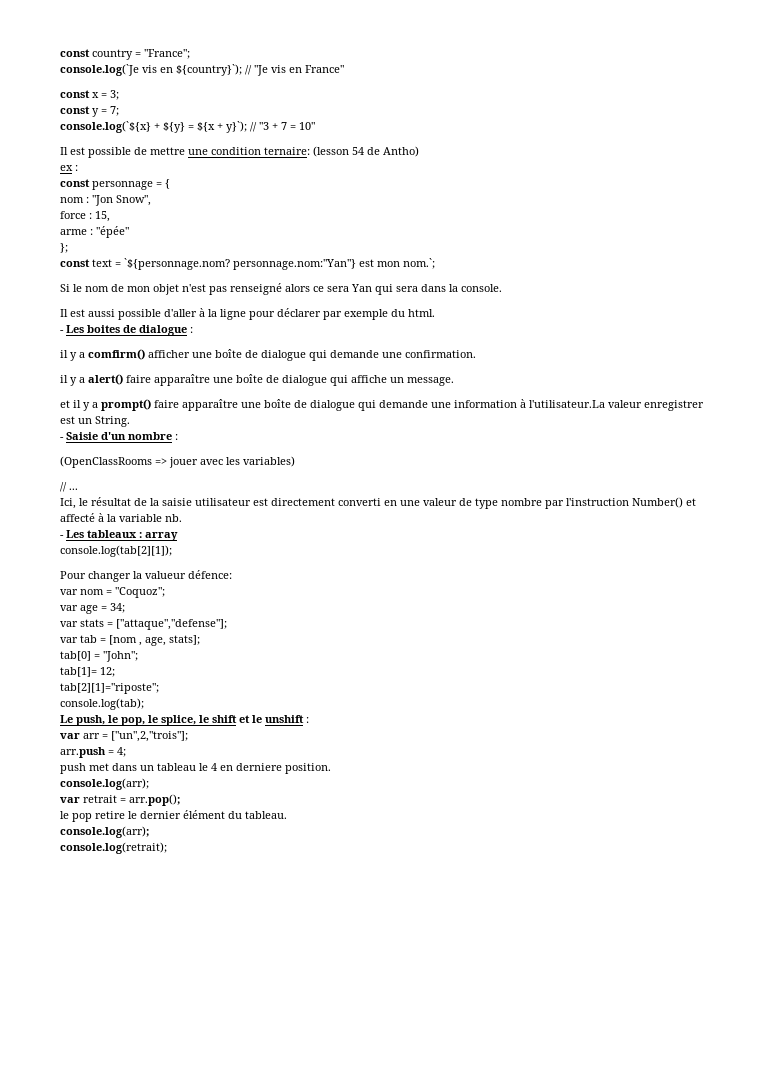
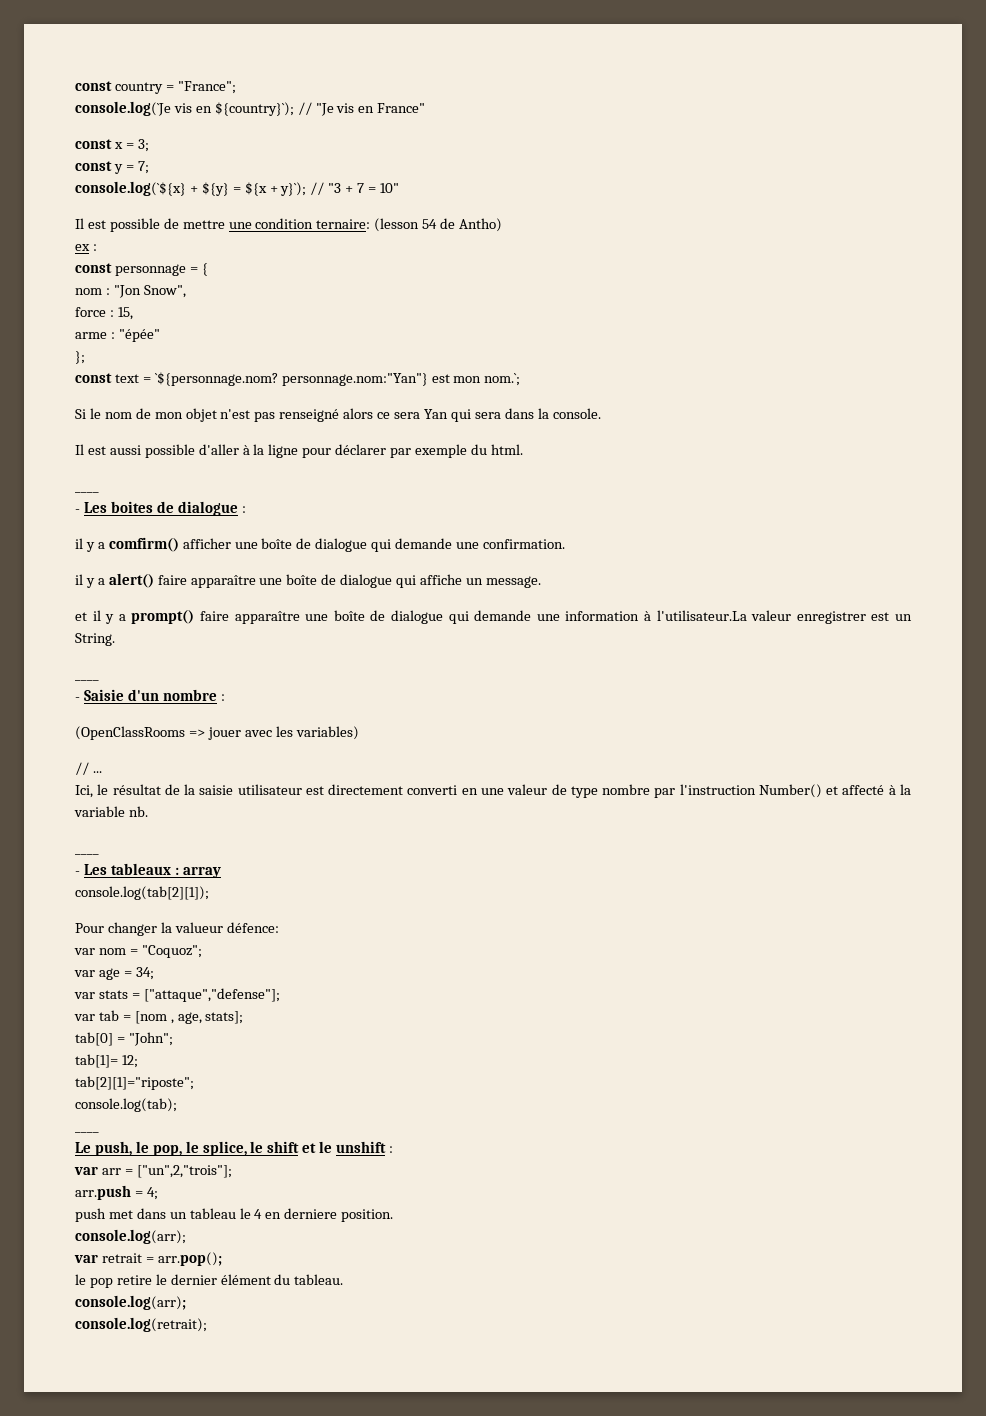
  Il est aussi possible d'aller à la ligne pour déclarer par exemple du html.
+ ____
  et il y a prompt() faire apparaître une boîte de dialogue qui demande une information à l'utilisateur.La valeur enregistrer est un String.
+ ____
  Ici, le résultat de la saisie utilisateur est directement converti en une valeur de type nombre par l'instruction Number() et affecté à la variable nb.
+ ____
  console.log(tab);
+ ____

